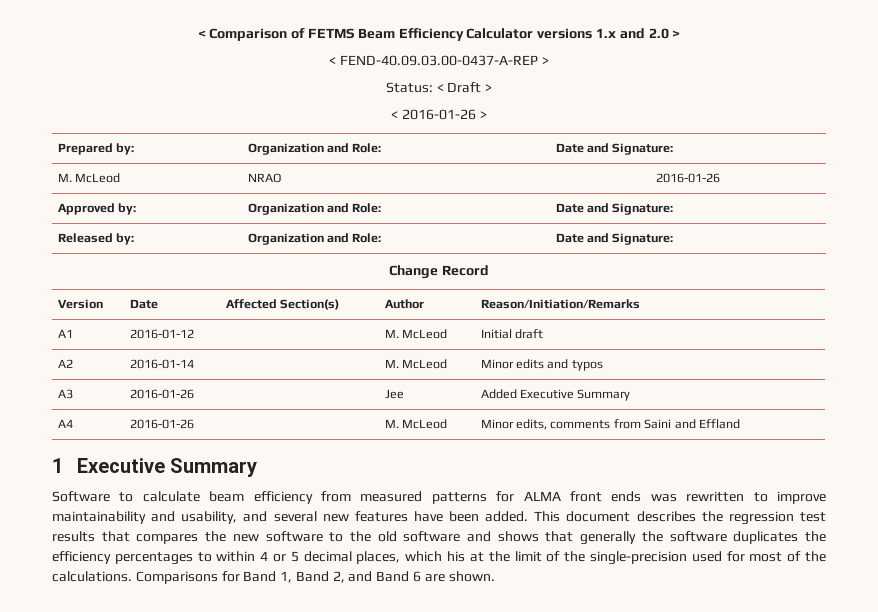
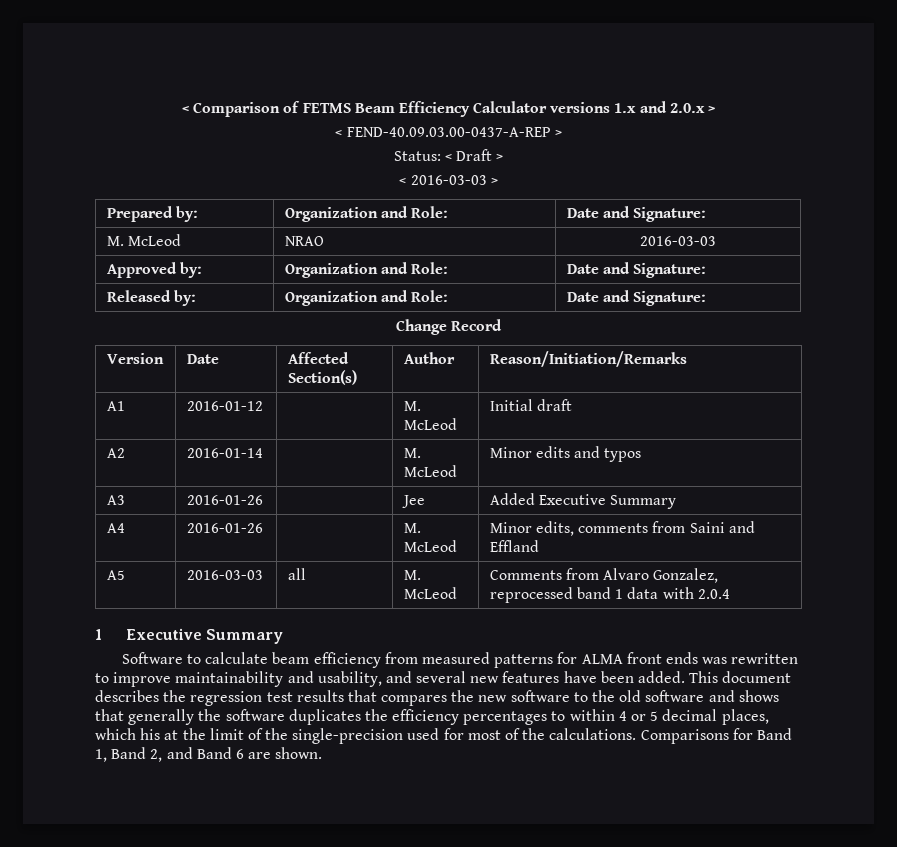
- < Comparison of FETMS Beam Efficiency Calculator versions 1.x and 2.0 >
+ < Comparison of FETMS Beam Efficiency Calculator versions 1.x and 2.0.x >
- < 2016-01-26 >
+ < 2016-03-03 >
- M. McLeod | NRAO | 2016-01-26
+ M. McLeod | NRAO | 2016-03-03
+ A5 | 2016-03-03 | all | M. McLeod | Comments from Alvaro Gonzalez, reprocessed band 1 data with 2.0.4

